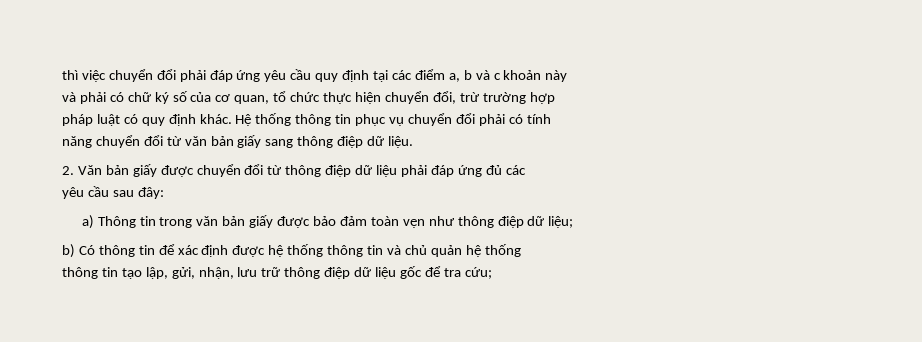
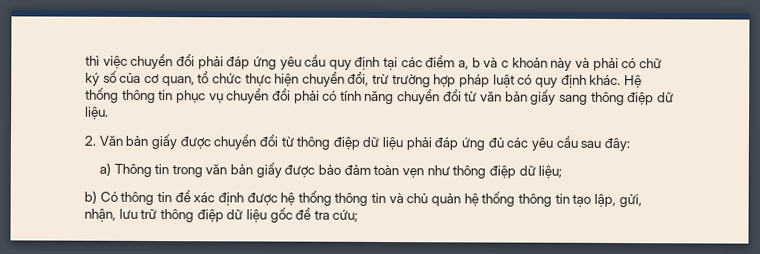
- thì việc chuyển đổi phải đáp ứng yêu cầu quy định tại các điểm a, b và c khoản này
- và phải có chữ ký số của cơ quan, tổ chức thực hiện chuyển đổi, trừ trường hợp
- pháp luật có quy định khác.
+ thì việc chuyển đổi phải đáp ứng yêu cầu quy định tại các điểm a, b và c khoản này và phải có chữ ký số của cơ quan, tổ chức thực hiện chuyển đổi, trừ trường hợp pháp luật có quy định khác.
- Hệ thống thông tin phục vụ chuyển đổi phải có tính
- năng chuyển đổi từ văn bản giấy sang thông điệp dữ liệu.
+ Hệ thống thông tin phục vụ chuyển đổi phải có tính năng chuyển đổi từ văn bản giấy sang thông điệp dữ liệu.
- 2. Văn bản giấy được chuyển đổi từ thông điệp dữ liệu phải đáp ứng đủ các
- yêu cầu sau đây:
+ 2. Văn bản giấy được chuyển đổi từ thông điệp dữ liệu phải đáp ứng đủ các yêu cầu sau đây:
- b) Có thông tin để xác định được hệ thống thông tin và chủ quản hệ thống
- thông tin tạo lập, gửi, nhận, lưu trữ thông điệp dữ liệu gốc để tra cứu;
+ b) Có thông tin để xác định được hệ thống thông tin và chủ quản hệ thống thông tin tạo lập, gửi, nhận, lưu trữ thông điệp dữ liệu gốc để tra cứu;

